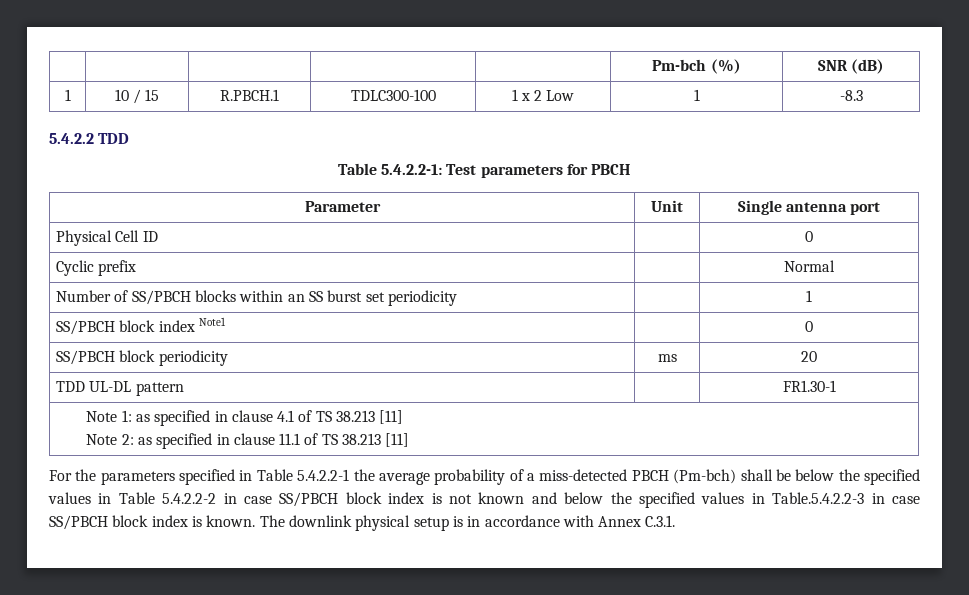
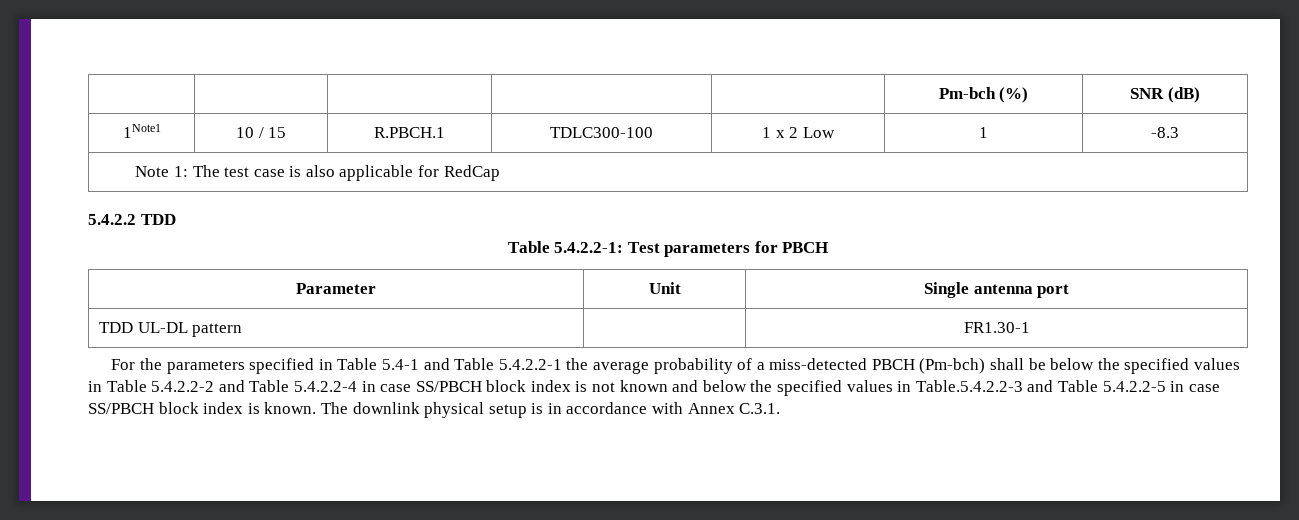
- 1 | 10 / 15 | R.PBCH.1 | TDLC300-100 | 1 x 2 Low | 1 | -8.3
+ 1Note1 | 10 / 15 | R.PBCH.1 | TDLC300-100 | 1 x 2 Low | 1 | -8.3
+ Note 1: The test case is also applicable for RedCap
- Physical Cell ID | | 0
- Cyclic prefix | | Normal
- Number of SS/PBCH blocks within an SS burst set periodicity | | 1
- SS/PBCH block index Note1 | | 0
- SS/PBCH block periodicity | ms | 20
  TDD UL-DL pattern | | FR1.30-1
- Note 1: as specified in clause 4.1 of TS 38.213 [11]
- Note 2: as specified in clause 11.1 of TS 38.213 [11]
- For the parameters specified in Table 5.4.2.2-1 the average probability of a miss-detected PBCH (Pm-bch) shall be below the specified values in Table 5.4.2.2-2 in case SS/PBCH block index is not known and below the specified values in Table.5.4.2.2-3 in case SS/PBCH block index is known.
+ For the parameters specified in Table 5.4-1 and Table 5.4.2.2-1 the average probability of a miss-detected PBCH (Pm-bch) shall be below the specified values in Table 5.4.2.2-2 and Table 5.4.2.2-4 in case SS/PBCH block index is not known and below the specified values in Table.5.4.2.2-3 and Table 5.4.2.2-5 in case SS/PBCH block index is known.

